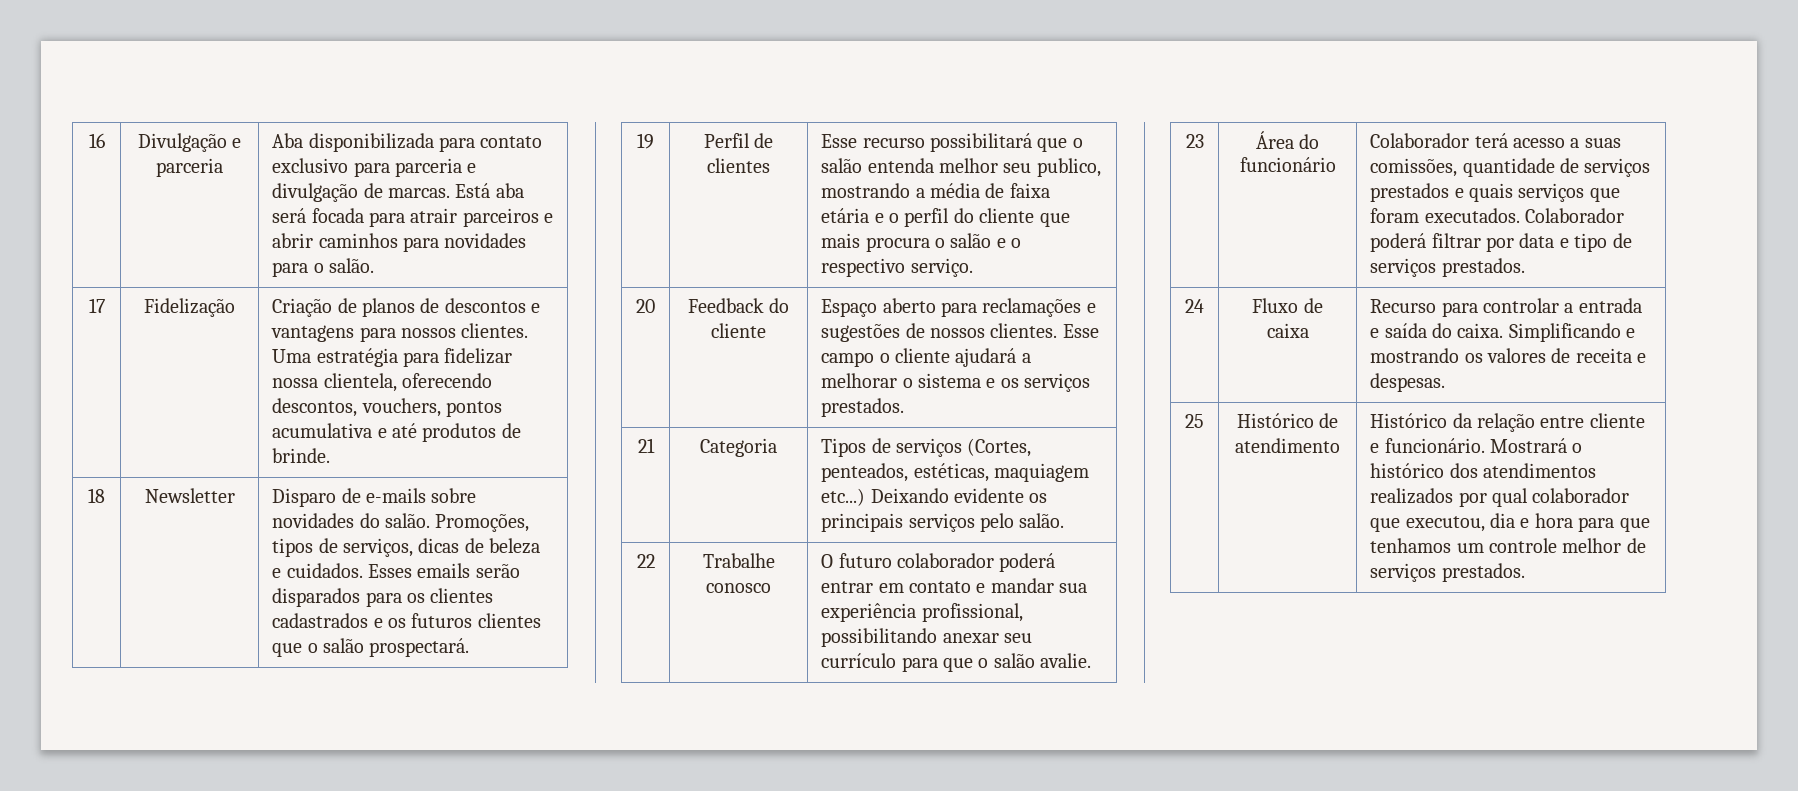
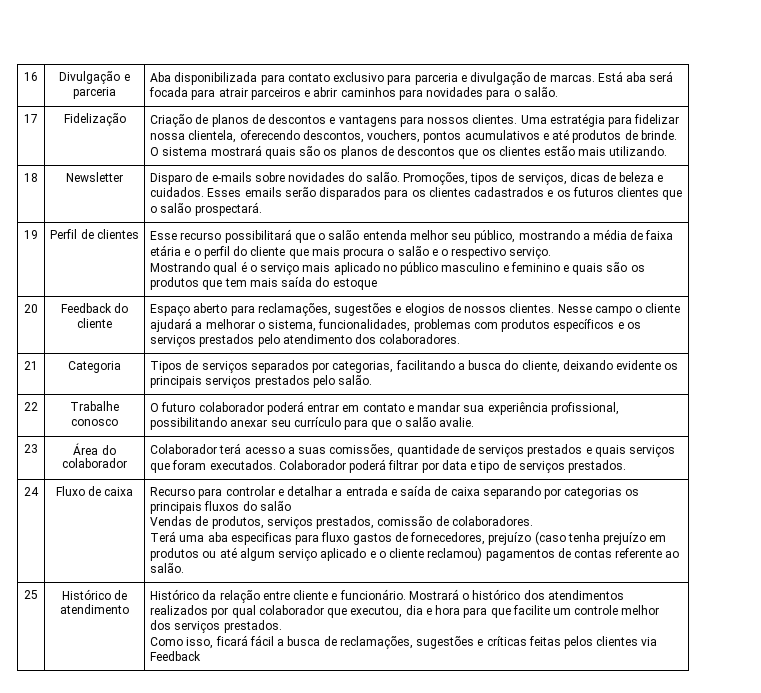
- Uma estratégia para fidelizar nossa clientela, oferecendo descontos, vouchers, pontos acumulativa e até produtos de brinde.
+ Uma estratégia para fidelizar nossa clientela, oferecendo descontos, vouchers, pontos acumulativos e até produtos de brinde. O sistema mostrará quais são os planos de descontos que os clientes estão mais utilizando.
- Esse recurso possibilitará que o salão entenda melhor seu publico, mostrando a média de faixa etária e o perfil do cliente que mais procura o salão e o respectivo serviço.
+ Esse recurso possibilitará que o salão entenda melhor seu público, mostrando a média de faixa etária e o perfil do cliente que mais procura o salão e o respectivo serviço.
+ Mostrando qual é o serviço mais aplicado no público masculino e feminino e quais são os produtos que tem mais saída do estoque
- 20 | Feedback do cliente | Espaço aberto para reclamações e sugestões de nossos clientes. Esse campo o cliente ajudará a melhorar o sistema e os serviços prestados.
+ 20 | Feedback do cliente | Espaço aberto para reclamações, sugestões e elogios de nossos clientes. Nesse campo o cliente ajudará a melhorar o sistema, funcionalidades, problemas com produtos específicos e os serviços prestados pelo atendimento dos colaboradores.
- 21 | Categoria | Tipos de serviços (Cortes, penteados, estéticas, maquiagem etc...) Deixando evidente os principais serviços pelo salão.
+ 21 | Categoria | Tipos de serviços separados por categorias, facilitando a busca do cliente, deixando evidente os principais serviços prestados pelo salão.
- 23 | Área do funcionário | Colaborador terá acesso a suas comissões, quantidade de serviços prestados e quais serviços que foram executados. Colaborador poderá filtrar por data e tipo de serviços prestados.
+ 23 | Área do colaborador | Colaborador terá acesso a suas comissões, quantidade de serviços prestados e quais serviços que foram executados. Colaborador poderá filtrar por data e tipo de serviços prestados.
- Recurso para controlar a entrada e saída do caixa. Simplificando e mostrando os valores de receita e despesas.
+ Recurso para controlar e detalhar a entrada e saída de caixa separando por categorias os principais fluxos do salão
+ Vendas de produtos, serviços prestados, comissão de colaboradores.
+ Terá uma aba especificas para fluxo gastos de fornecedores, prejuízo (caso tenha prejuízo em produtos ou até algum serviço aplicado e o cliente reclamou) pagamentos de contas referente ao salão.
- Mostrará o histórico dos atendimentos realizados por qual colaborador que executou, dia e hora para que tenhamos um controle melhor de serviços prestados.
+ Mostrará o histórico dos atendimentos realizados por qual colaborador que executou, dia e hora para que facilite um controle melhor dos serviços prestados.
+ Como isso, ficará fácil a busca de reclamações, sugestões e críticas feitas pelos clientes via Feedback

